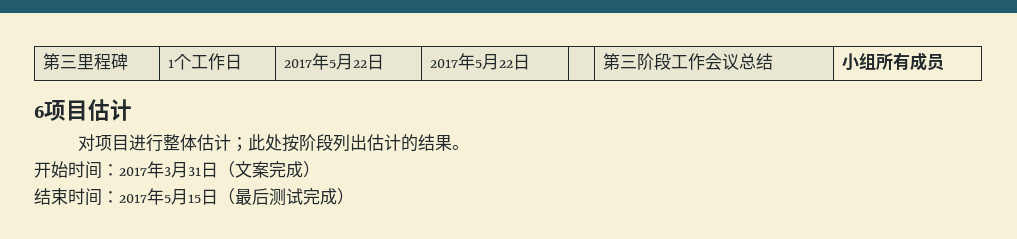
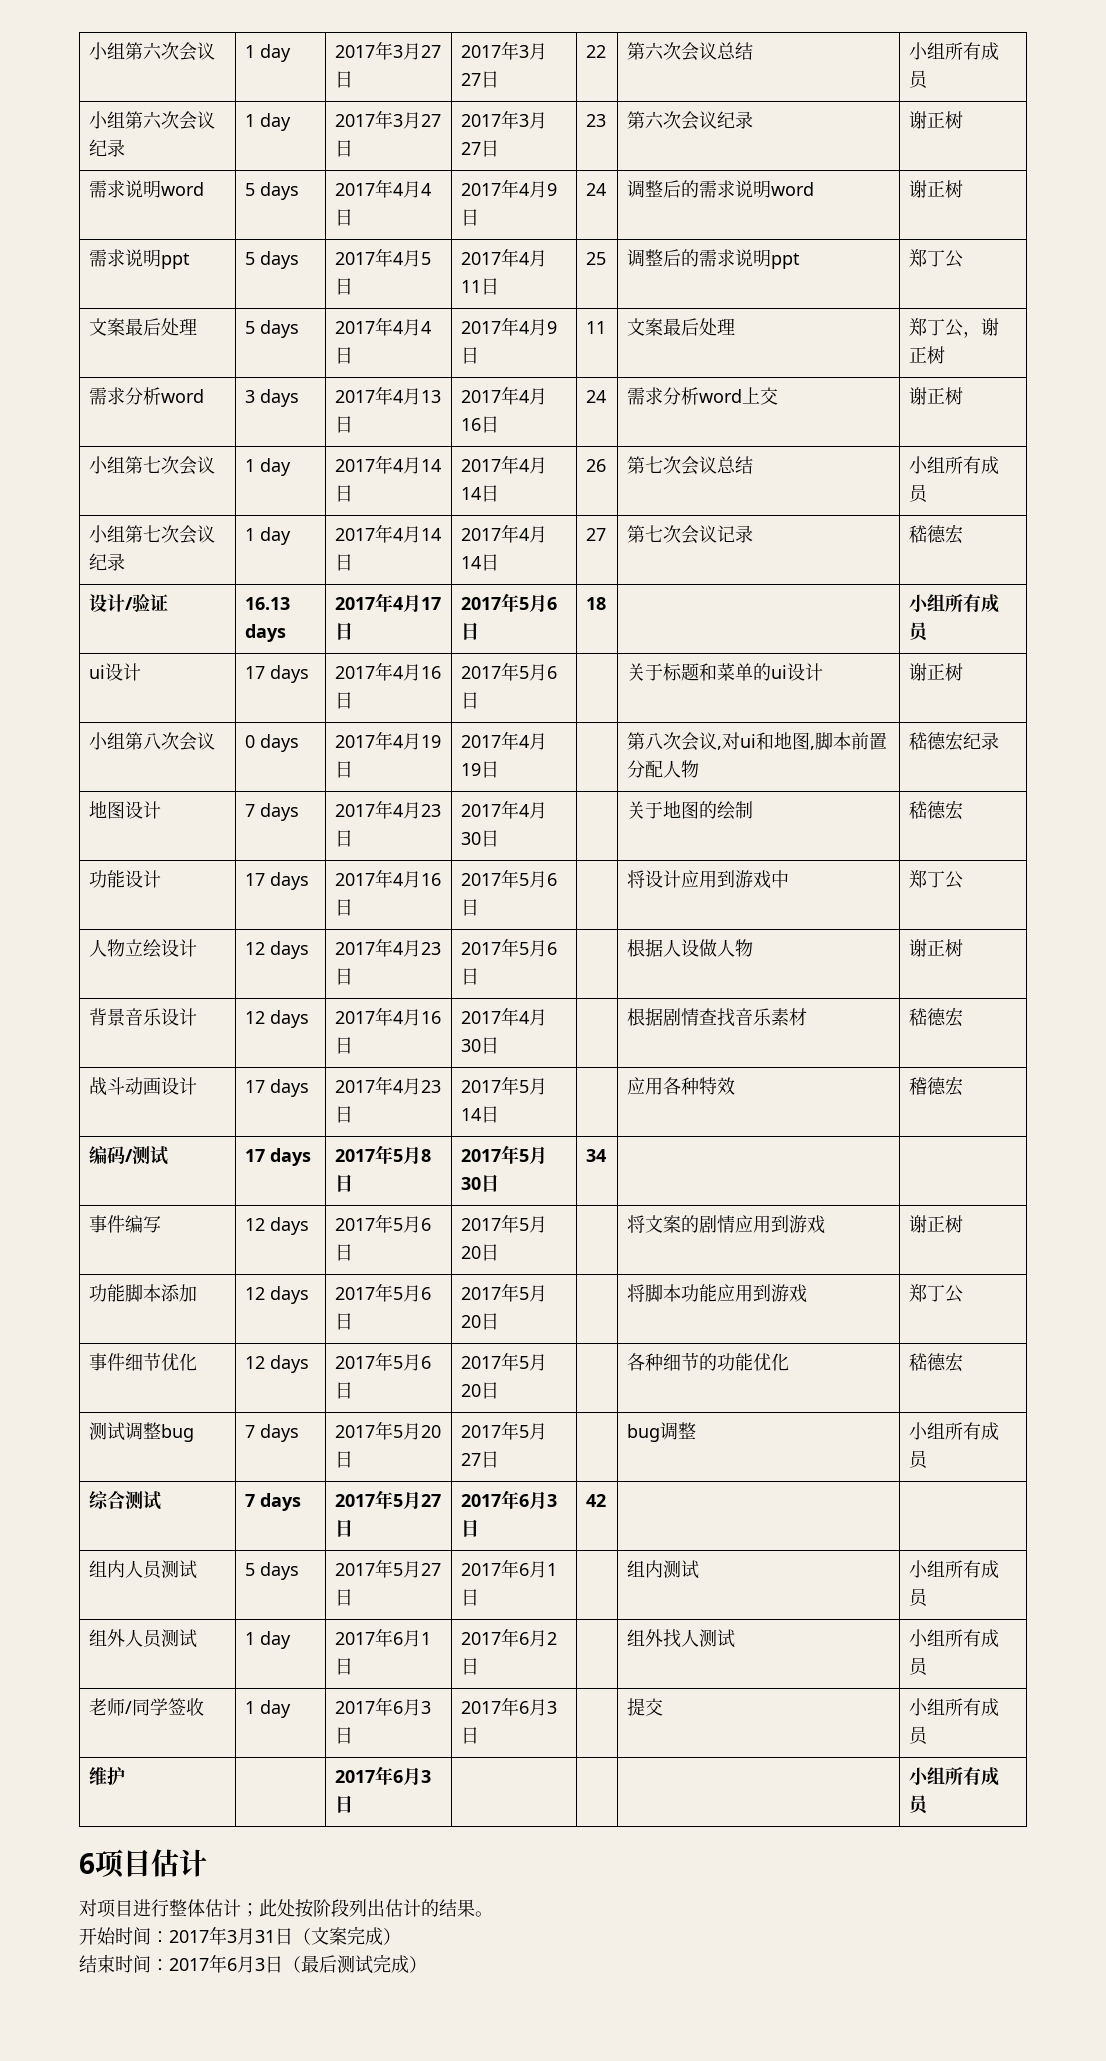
- 第三里程碑 | 1个工作日 | 2017年5月22日 | 2017年5月22日 | | 第三阶段工作会议总结 | 小组所有成员
+ 小组第六次会议 | 1 day | 2017年3月27日 | 2017年3月27日 | 22 | 第六次会议总结 | 小组所有成员
+ 小组第六次会议纪录 | 1 day | 2017年3月27日 | 2017年3月27日 | 23 | 第六次会议纪录 | 谢正树
+ 需求说明word | 5 days | 2017年4月4日 | 2017年4月9日 | 24 | 调整后的需求说明word | 谢正树
+ 需求说明ppt | 5 days | 2017年4月5日 | 2017年4月11日 | 25 | 调整后的需求说明ppt | 郑丁公
+ 文案最后处理 | 5 days | 2017年4月4日 | 2017年4月9日 | 11 | 文案最后处理 | 郑丁公，谢正树
+ 需求分析word | 3 days | 2017年4月13日 | 2017年4月16日 | 24 | 需求分析word上交 | 谢正树
+ 小组第七次会议 | 1 day | 2017年4月14日 | 2017年4月14日 | 26 | 第七次会议总结 | 小组所有成员
+ 小组第七次会议纪录 | 1 day | 2017年4月14日 | 2017年4月14日 | 27 | 第七次会议记录 | 嵇德宏
+ 设计/验证 | 16.13 days | 2017年4月17日 | 2017年5月6日 | 18 | | 小组所有成员
+ ui设计 | 17 days | 2017年4月16日 | 2017年5月6日 | | 关于标题和菜单的ui设计 | 谢正树
+ 小组第八次会议 | 0 days | 2017年4月19日 | 2017年4月19日 | | 第八次会议,对ui和地图,脚本前置分配人物 | 嵇德宏纪录
+ 地图设计 | 7 days | 2017年4月23日 | 2017年4月30日 | | 关于地图的绘制 | 嵇德宏
+ 功能设计 | 17 days | 2017年4月16日 | 2017年5月6日 | | 将设计应用到游戏中 | 郑丁公
+ 人物立绘设计 | 12 days | 2017年4月23日 | 2017年5月6日 | | 根据人设做人物 | 谢正树
+ 背景音乐设计 | 12 days | 2017年4月16日 | 2017年4月30日 | | 根据剧情查找音乐素材 | 嵇德宏
+ 战斗动画设计 | 17 days | 2017年4月23日 | 2017年5月14日 | | 应用各种特效 | 稽德宏
+ 编码/测试 | 17 days | 2017年5月8日 | 2017年5月30日 | 34 | |
+ 事件编写 | 12 days | 2017年5月6日 | 2017年5月20日 | | 将文案的剧情应用到游戏 | 谢正树
+ 功能脚本添加 | 12 days | 2017年5月6日 | 2017年5月20日 | | 将脚本功能应用到游戏 | 郑丁公
+ 事件细节优化 | 12 days | 2017年5月6日 | 2017年5月20日 | | 各种细节的功能优化 | 嵇德宏
+ 测试调整bug | 7 days | 2017年5月20日 | 2017年5月27日 | | bug调整 | 小组所有成员
+ 综合测试 | 7 days | 2017年5月27日 | 2017年6月3日 | 42 | |
+ 组内人员测试 | 5 days | 2017年5月27日 | 2017年6月1日 | | 组内测试 | 小组所有成员
+ 组外人员测试 | 1 day | 2017年6月1日 | 2017年6月2日 | | 组外找人测试 | 小组所有成员
+ 老师/同学签收 | 1 day | 2017年6月3日 | 2017年6月3日 | | 提交 | 小组所有成员
+ 维护 | | 2017年6月3日 | | | | 小组所有成员
- 结束时间：2017年5月15日（最后测试完成）
+ 结束时间：2017年6月3日（最后测试完成）

